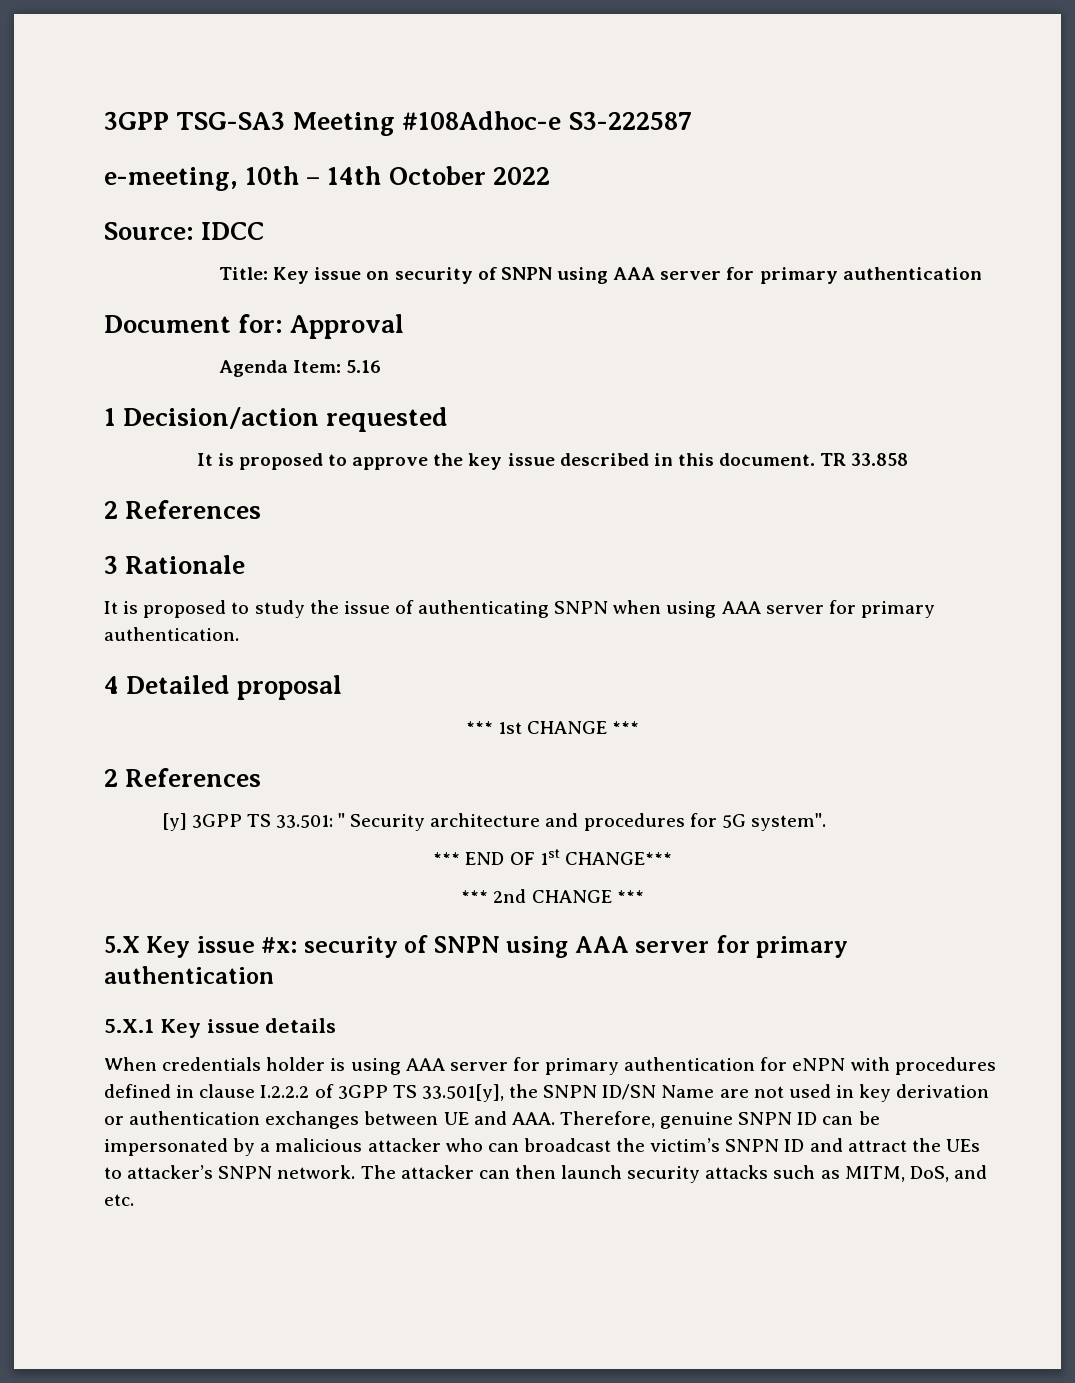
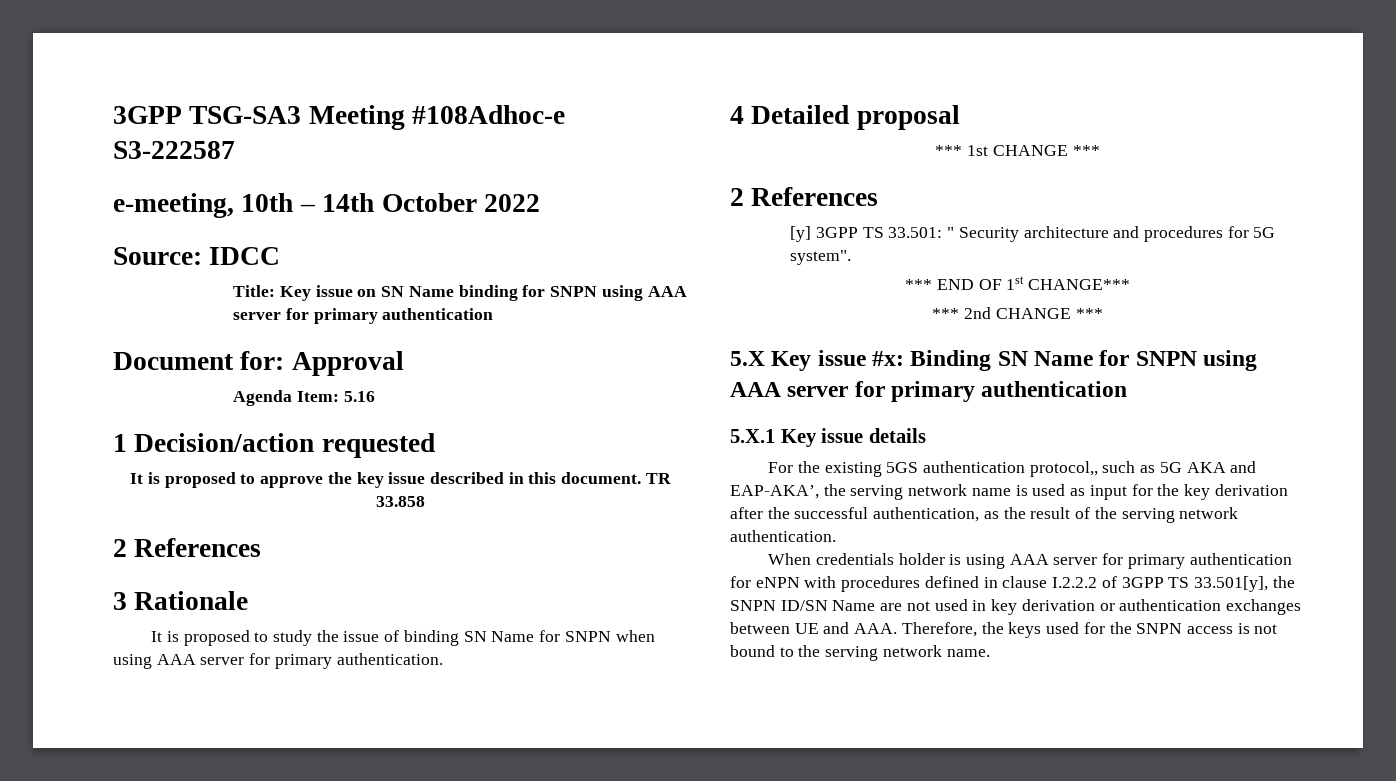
- Title: Key issue on security of SNPN using AAA server for primary authentication
+ Title: Key issue on SN Name binding for SNPN using AAA server for primary authentication
- It is proposed to study the issue of authenticating SNPN when using AAA server for primary authentication.
+ It is proposed to study the issue of binding SN Name for SNPN when using AAA server for primary authentication.
- 5.X Key issue #x: security of SNPN using AAA server for primary authentication
+ 5.X Key issue #x: Binding SN Name for SNPN using AAA server for primary authentication
+ For the existing 5GS authentication protocol,, such as 5G AKA and EAP-AKA’, the serving network name is used as input for the key derivation after the successful authentication, as the result of the serving network authentication.
- When credentials holder is using AAA server for primary authentication for eNPN with procedures defined in clause I.2.2.2 of 3GPP TS 33.501[y], the SNPN ID/SN Name are not used in key derivation or authentication exchanges between UE and AAA. Therefore, genuine SNPN ID can be impersonated by a malicious attacker who can broadcast the victim’s SNPN ID and attract the UEs to attacker’s SNPN network. The attacker can then launch security attacks such as MITM, DoS, and etc.
+ When credentials holder is using AAA server for primary authentication for eNPN with procedures defined in clause I.2.2.2 of 3GPP TS 33.501[y], the SNPN ID/SN Name are not used in key derivation or authentication exchanges between UE and AAA. Therefore, the keys used for the SNPN access is not bound to the serving network name.

